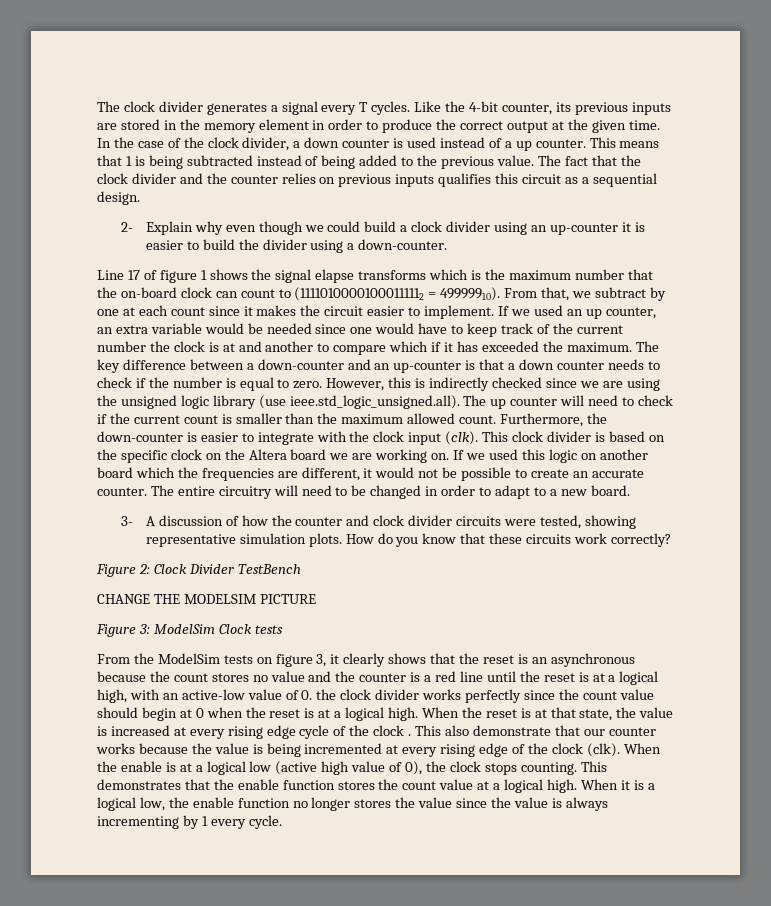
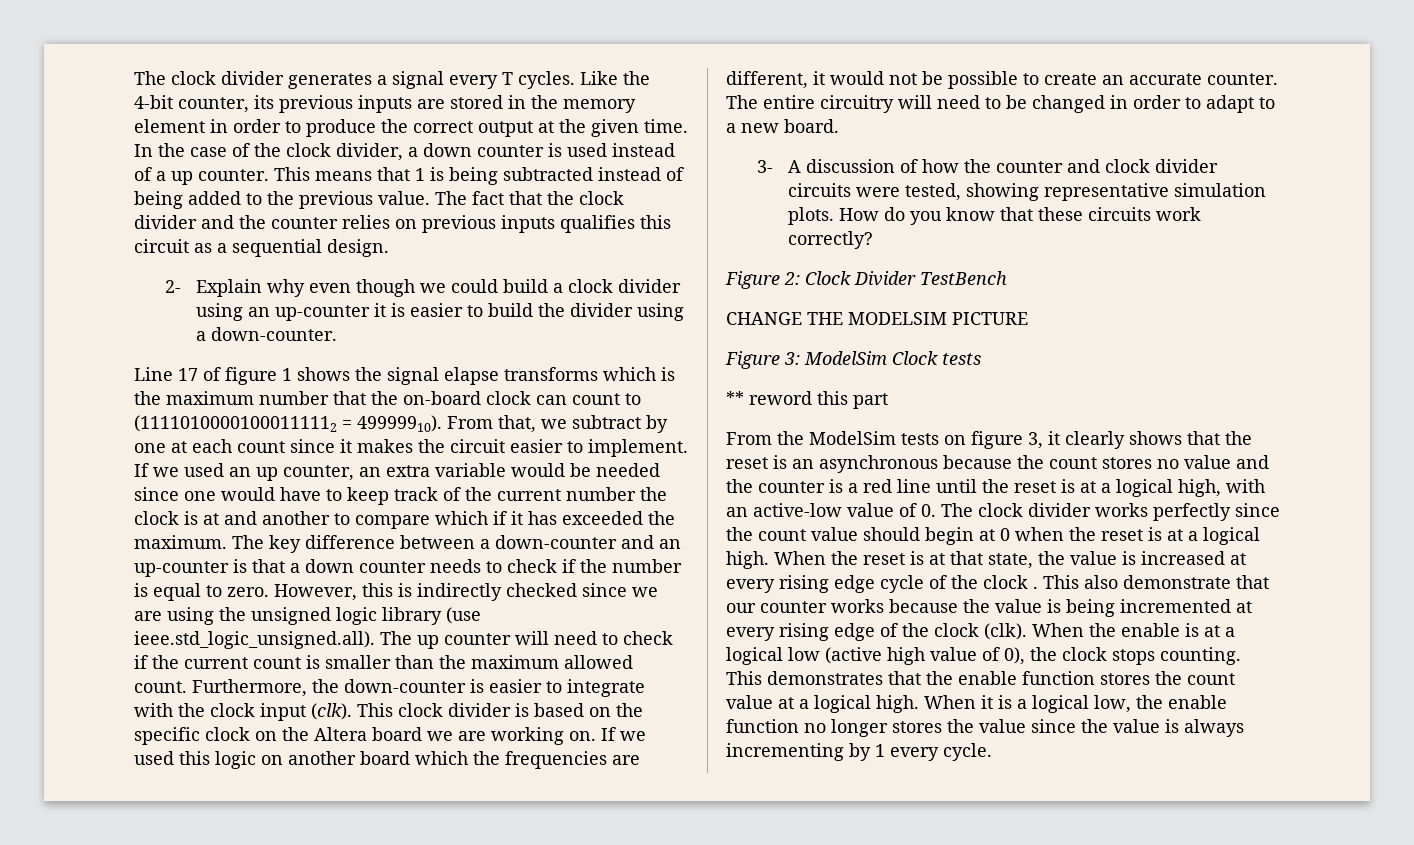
+ ** reword this part
- From the ModelSim tests on figure 3, it clearly shows that the reset is an asynchronous because the count stores no value and the counter is a red line until the reset is at a logical high, with an active-low value of 0. the clock divider works perfectly since the count value should begin at 0 when the reset is at a logical high.
+ From the ModelSim tests on figure 3, it clearly shows that the reset is an asynchronous because the count stores no value and the counter is a red line until the reset is at a logical high, with an active-low value of 0. The clock divider works perfectly since the count value should begin at 0 when the reset is at a logical high.

